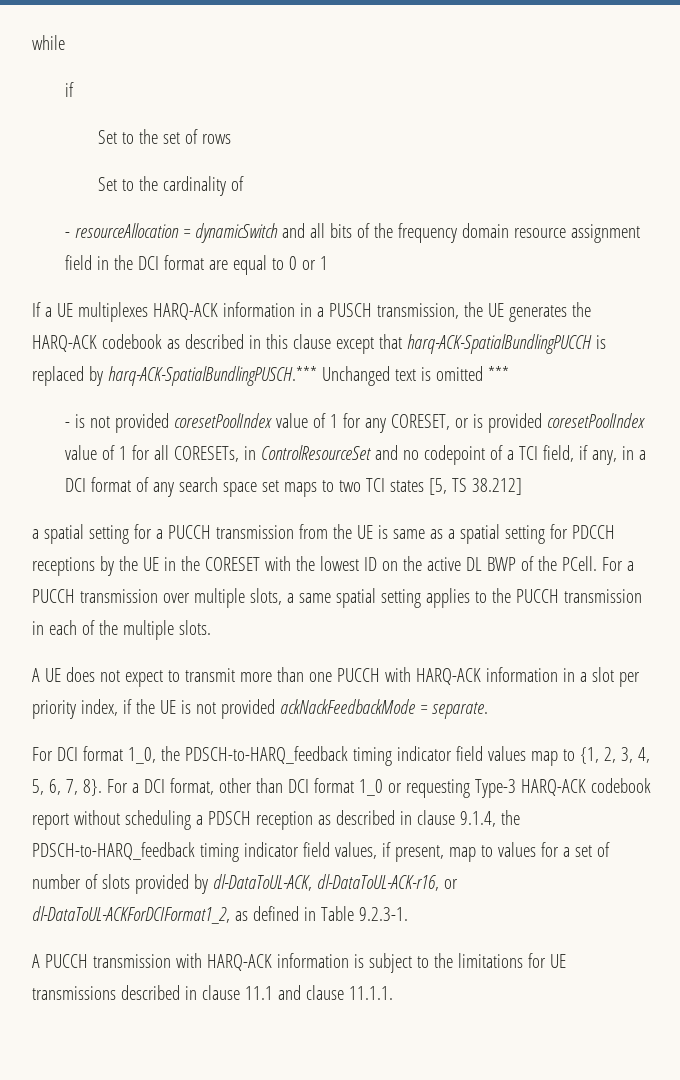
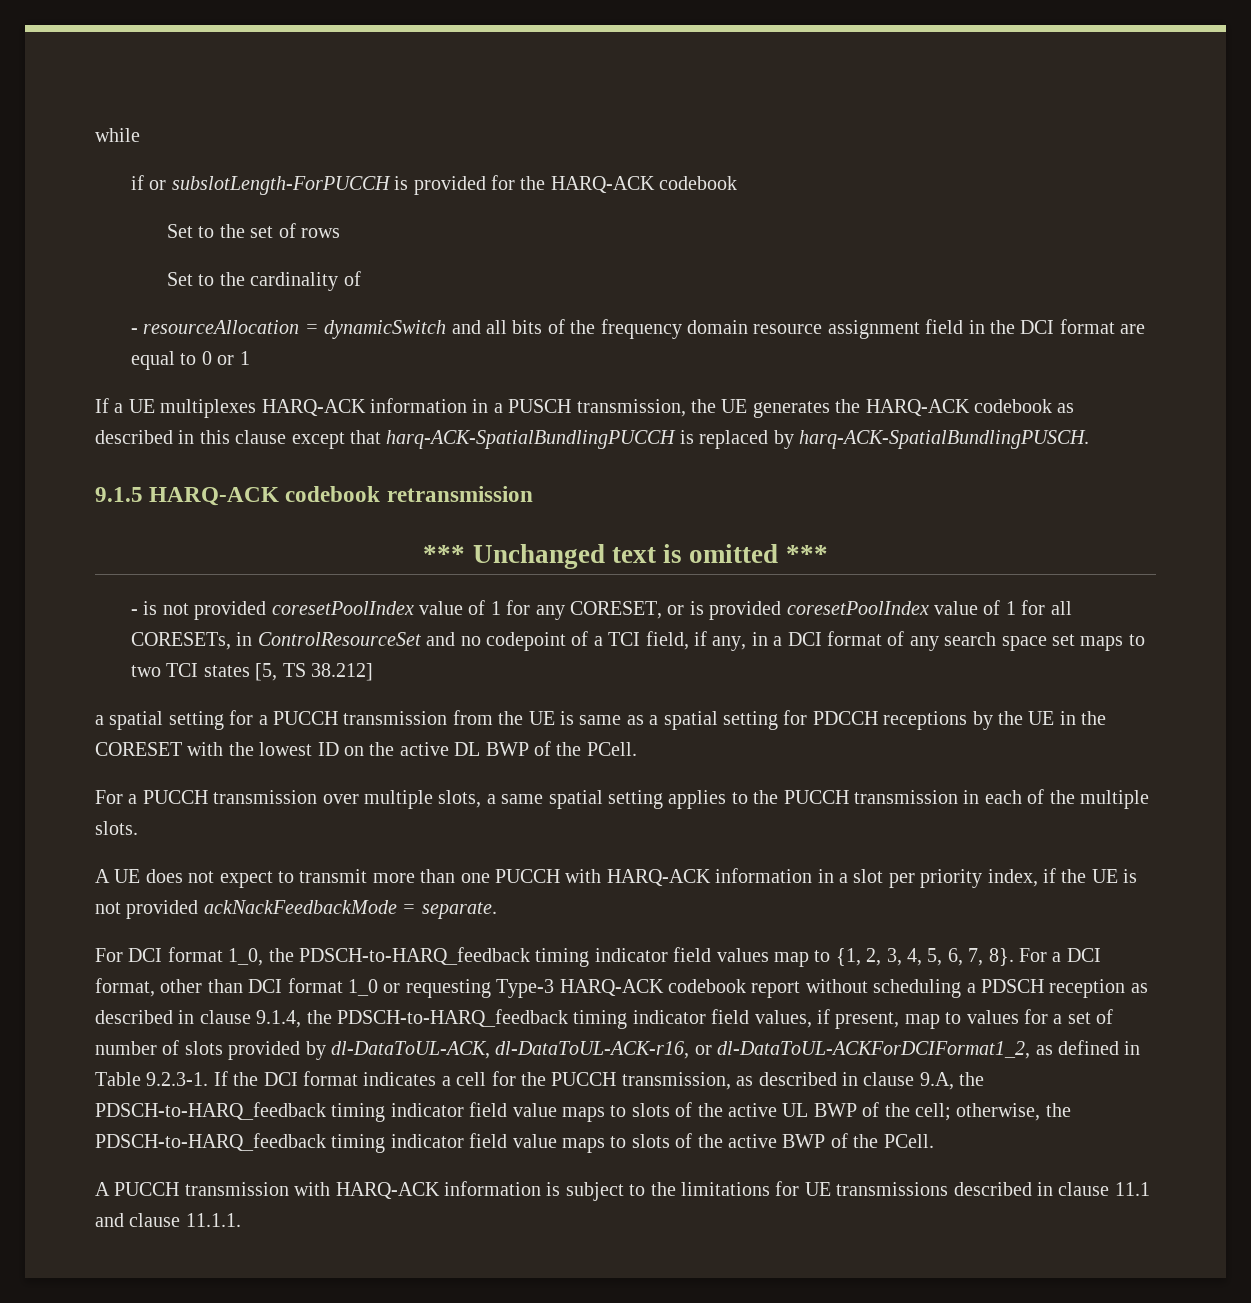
  while
- if
+ if or subslotLength-ForPUCCH is provided for the HARQ-ACK codebook
- If a UE multiplexes HARQ-ACK information in a PUSCH transmission, the UE generates the HARQ-ACK codebook as described in this clause except that harq-ACK-SpatialBundlingPUCCH is replaced by harq-ACK-SpatialBundlingPUSCH.*** Unchanged text is omitted ***
+ If a UE multiplexes HARQ-ACK information in a PUSCH transmission, the UE generates the HARQ-ACK codebook as described in this clause except that harq-ACK-SpatialBundlingPUCCH is replaced by harq-ACK-SpatialBundlingPUSCH.
+ 9.1.5 HARQ-ACK codebook retransmission
+ *** Unchanged text is omitted ***
- a spatial setting for a PUCCH transmission from the UE is same as a spatial setting for PDCCH receptions by the UE in the CORESET with the lowest ID on the active DL BWP of the PCell. For a PUCCH transmission over multiple slots, a same spatial setting applies to the PUCCH transmission in each of the multiple slots.
+ a spatial setting for a PUCCH transmission from the UE is same as a spatial setting for PDCCH receptions by the UE in the CORESET with the lowest ID on the active DL BWP of the PCell.
+ For a PUCCH transmission over multiple slots, a same spatial setting applies to the PUCCH transmission in each of the multiple slots.
- For a DCI format, other than DCI format 1_0 or requesting Type-3 HARQ-ACK codebook report without scheduling a PDSCH reception as described in clause 9.1.4, the PDSCH-to-HARQ_feedback timing indicator field values, if present, map to values for a set of number of slots provided by dl-DataToUL-ACK, dl-DataToUL-ACK-r16, or dl-DataToUL-ACKForDCIFormat1_2, as defined in Table 9.2.3-1.
+ For a DCI format, other than DCI format 1_0 or requesting Type-3 HARQ-ACK codebook report without scheduling a PDSCH reception as described in clause 9.1.4, the PDSCH-to-HARQ_feedback timing indicator field values, if present, map to values for a set of number of slots provided by dl-DataToUL-ACK, dl-DataToUL-ACK-r16, or dl-DataToUL-ACKForDCIFormat1_2, as defined in Table 9.2.3-1. If the DCI format indicates a cell for the PUCCH transmission, as described in clause 9.A, the PDSCH-to-HARQ_feedback timing indicator field value maps to slots of the active UL BWP of the cell; otherwise, the PDSCH-to-HARQ_feedback timing indicator field value maps to slots of the active BWP of the PCell.

